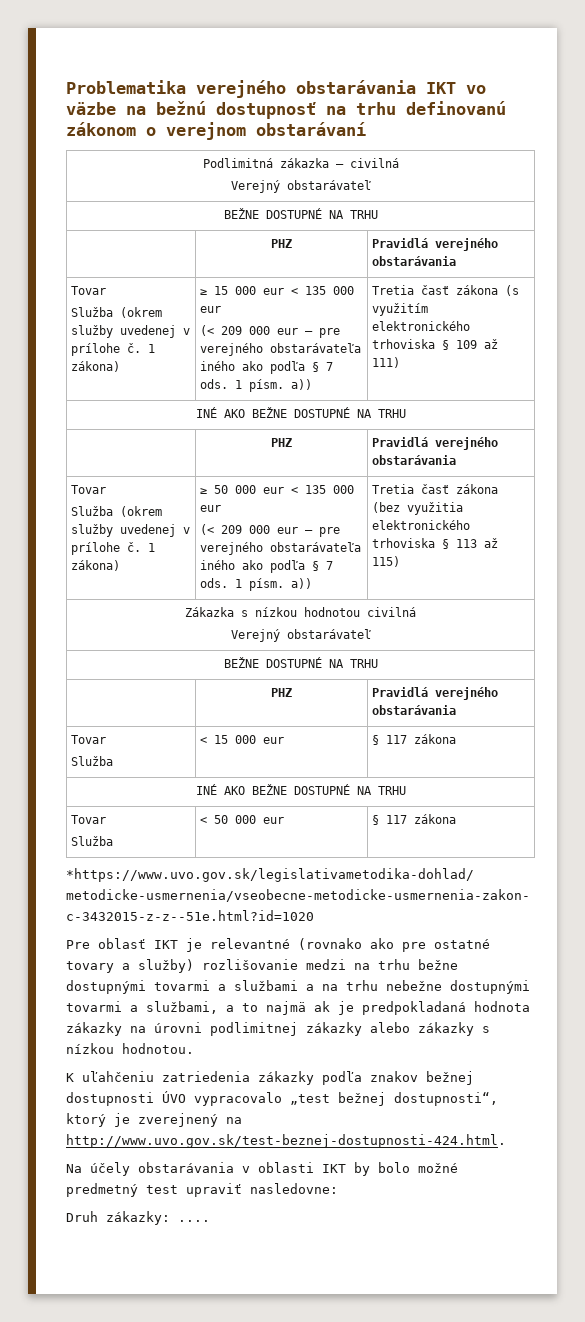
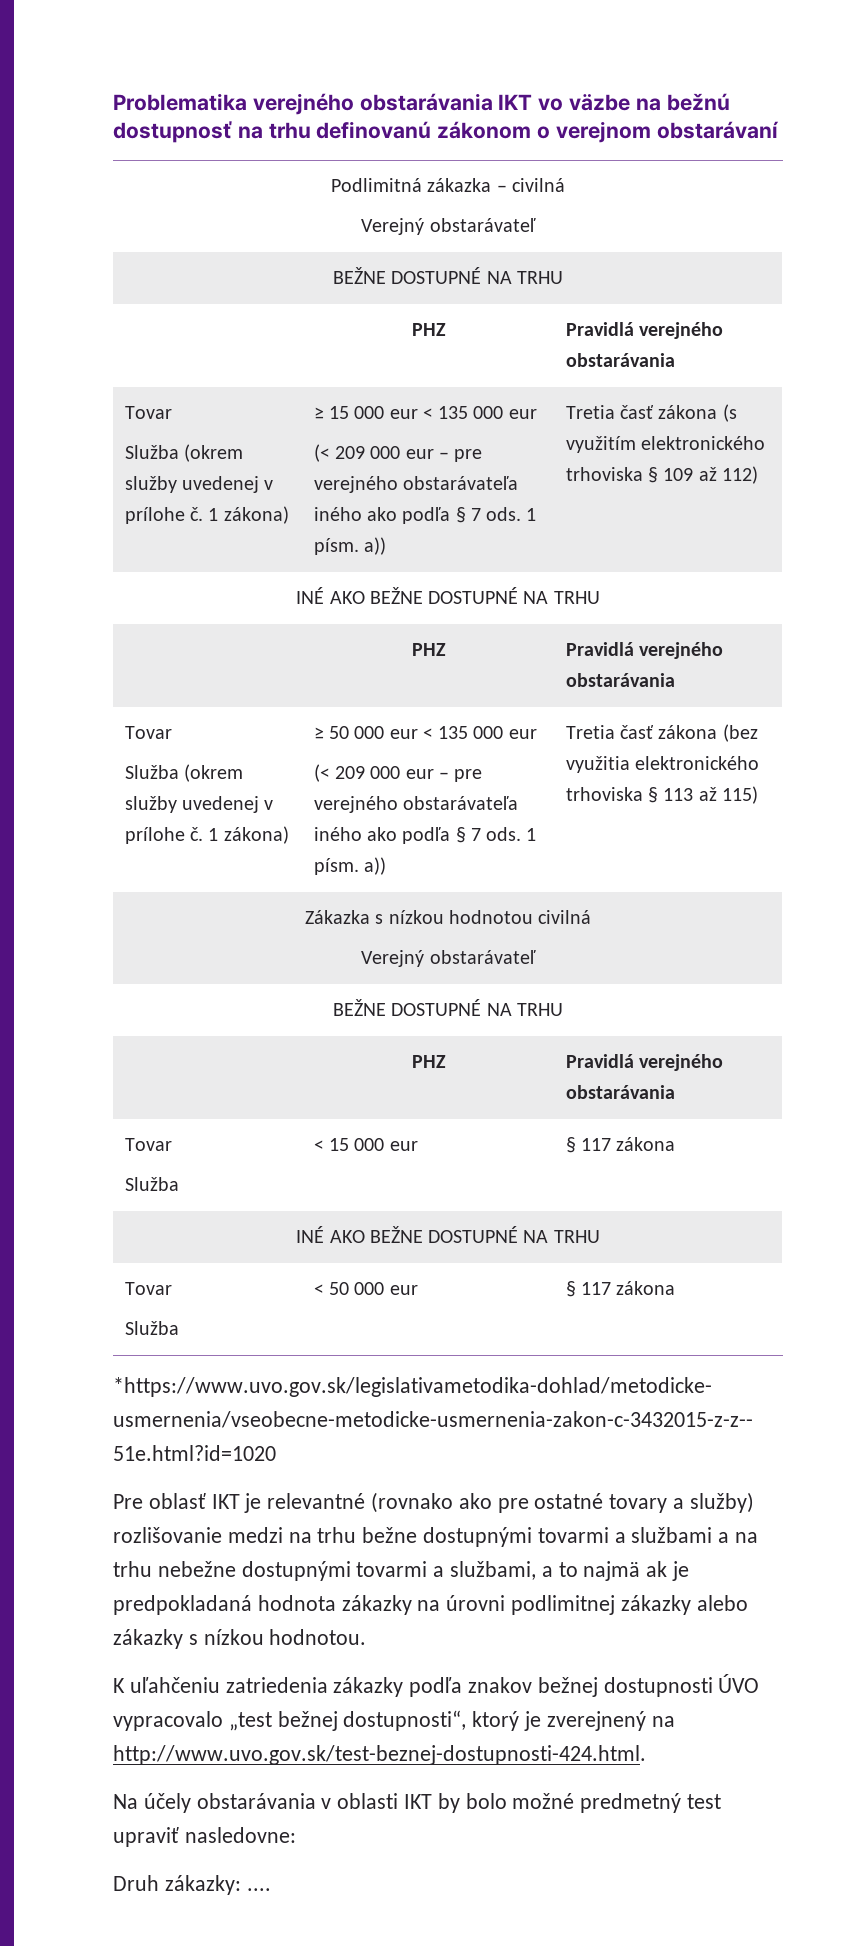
- Tretia časť zákona (s využitím elektronického trhoviska § 109 až 111)
+ Tretia časť zákona (s využitím elektronického trhoviska § 109 až 112)

